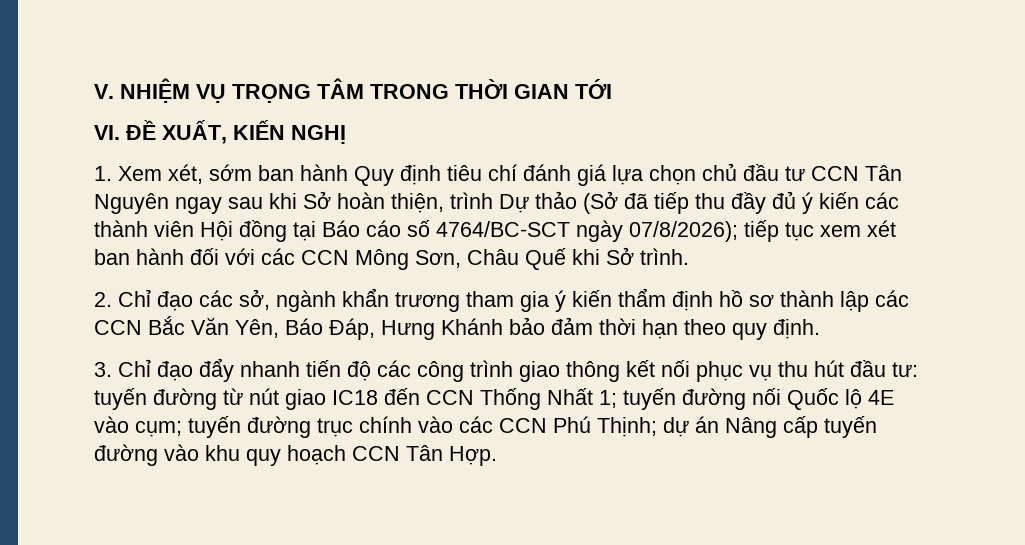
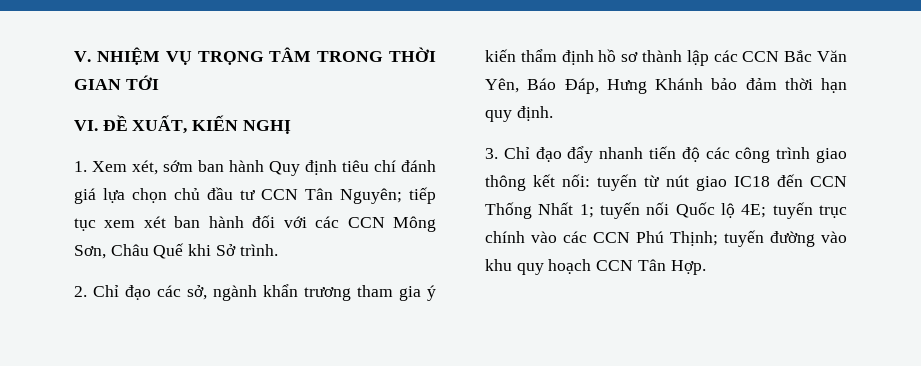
- 1. Xem xét, sớm ban hành Quy định tiêu chí đánh giá lựa chọn chủ đầu tư CCN Tân Nguyên ngay sau khi Sở hoàn thiện, trình Dự thảo (Sở đã tiếp thu đầy đủ ý kiến các thành viên Hội đồng tại Báo cáo số 4764/BC-SCT ngày 07/8/2026); tiếp tục xem xét ban hành đối với các CCN Mông Sơn, Châu Quế khi Sở trình.
+ 1. Xem xét, sớm ban hành Quy định tiêu chí đánh giá lựa chọn chủ đầu tư CCN Tân Nguyên; tiếp tục xem xét ban hành đối với các CCN Mông Sơn, Châu Quế khi Sở trình.
- 2. Chỉ đạo các sở, ngành khẩn trương tham gia ý kiến thẩm định hồ sơ thành lập các CCN Bắc Văn Yên, Báo Đáp, Hưng Khánh bảo đảm thời hạn theo quy định.
+ 2. Chỉ đạo các sở, ngành khẩn trương tham gia ý kiến thẩm định hồ sơ thành lập các CCN Bắc Văn Yên, Báo Đáp, Hưng Khánh bảo đảm thời hạn quy định.
- 3. Chỉ đạo đẩy nhanh tiến độ các công trình giao thông kết nối phục vụ thu hút đầu tư: tuyến đường từ nút giao IC18 đến CCN Thống Nhất 1; tuyến đường nối Quốc lộ 4E vào cụm; tuyến đường trục chính vào các CCN Phú Thịnh; dự án Nâng cấp tuyến đường vào khu quy hoạch CCN Tân Hợp.
+ 3. Chỉ đạo đẩy nhanh tiến độ các công trình giao thông kết nối: tuyến từ nút giao IC18 đến CCN Thống Nhất 1; tuyến nối Quốc lộ 4E; tuyến trục chính vào các CCN Phú Thịnh; tuyến đường vào khu quy hoạch CCN Tân Hợp.

